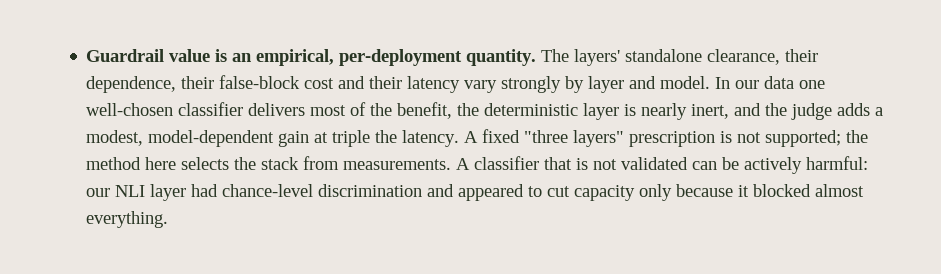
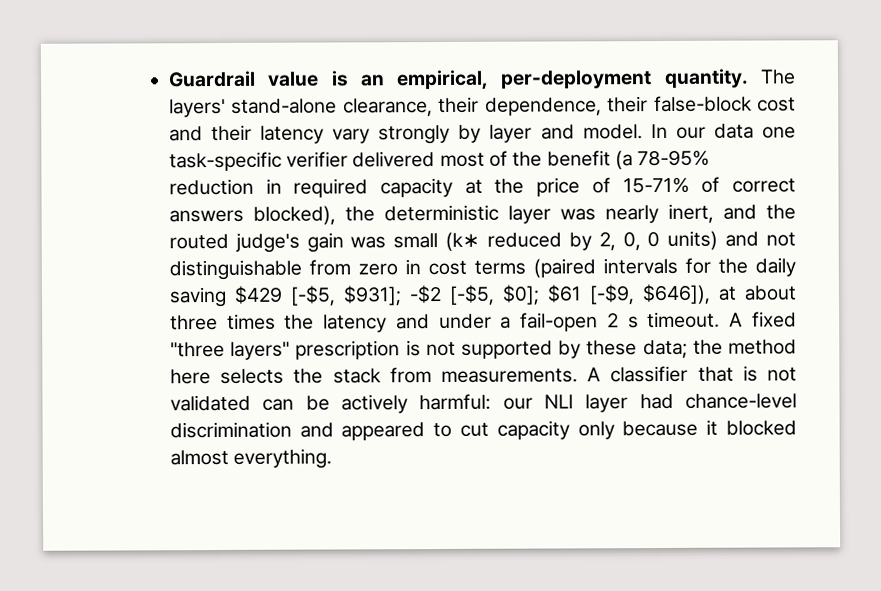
- The layers' standalone clearance, their dependence, their false-block cost and their latency vary strongly by layer and model.
+ The layers' stand-alone clearance, their dependence, their false-block cost and their latency vary strongly by layer and model.
- In our data one well-chosen classifier delivers most of the benefit, the deterministic layer is nearly inert, and the judge adds a modest, model-dependent gain at triple the latency.
+ In our data one task-specific verifier delivered most of the benefit (a 78-95% reduction in required capacity at the price of 15-71% of correct answers blocked), the deterministic layer was nearly inert, and the routed judge's gain was small (k∗ reduced by 2, 0, 0 units) and not distinguishable from zero in cost terms (paired intervals for the daily saving $429 [-$5, $931]; -$2 [-$5, $0]; $61 [-$9, $646]), at about three times the latency and under a fail-open 2 s timeout.
- A fixed "three layers" prescription is not supported; the method here selects the stack from measurements.
+ A fixed "three layers" prescription is not supported by these data; the method here selects the stack from measurements.

